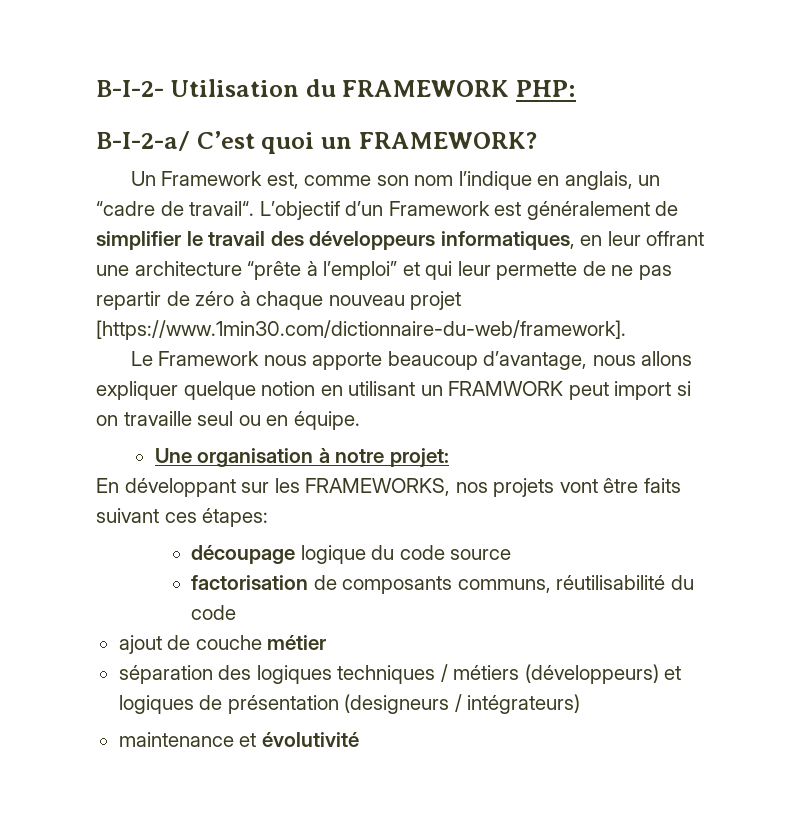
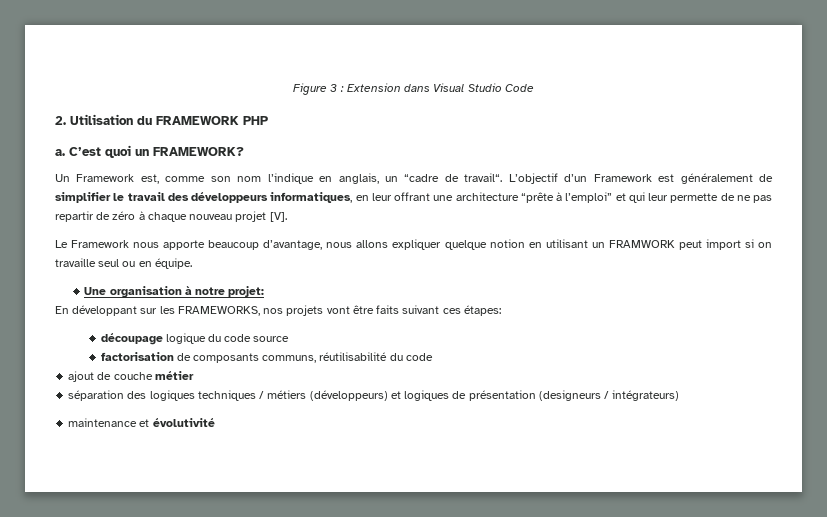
- B-I-2- Utilisation du FRAMEWORK PHP:
- B-I-2-a/ C’est quoi un FRAMEWORK?
+ Figure 3 : Extension dans Visual Studio Code
+ 2. Utilisation du FRAMEWORK PHP
+ a. C’est quoi un FRAMEWORK?
- L’objectif d’un Framework est généralement de simplifier le travail des développeurs informatiques, en leur offrant une architecture “prête à l’emploi” et qui leur permette de ne pas repartir de zéro à chaque nouveau projet [https://www.1min30.com/dictionnaire-du-web/framework].
+ L’objectif d’un Framework est généralement de simplifier le travail des développeurs informatiques, en leur offrant une architecture “prête à l’emploi” et qui leur permette de ne pas repartir de zéro à chaque nouveau projet [V].

